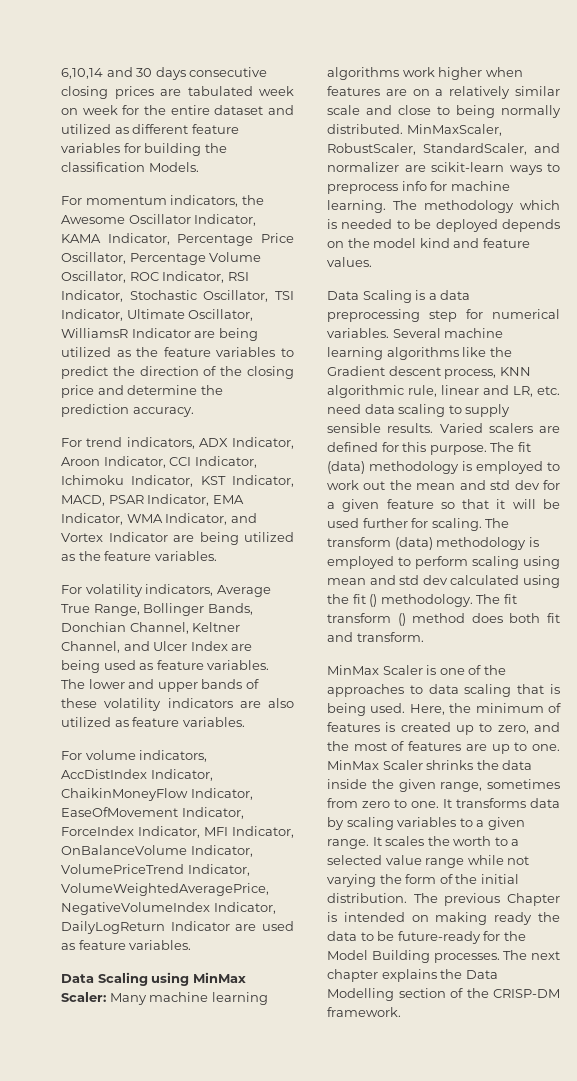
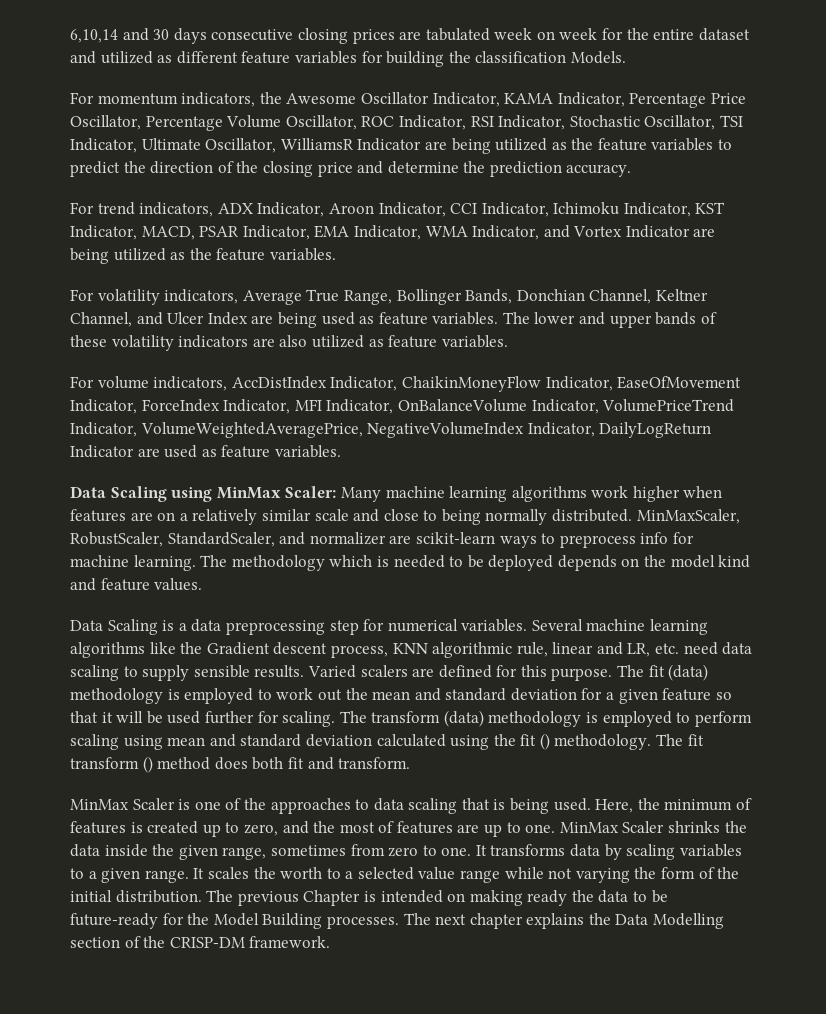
- The fit (data) methodology is employed to work out the mean and std dev for a given feature so that it will be used further for scaling.
+ The fit (data) methodology is employed to work out the mean and standard deviation for a given feature so that it will be used further for scaling.
- The transform (data) methodology is employed to perform scaling using mean and std dev calculated using the fit () methodology.
+ The transform (data) methodology is employed to perform scaling using mean and standard deviation calculated using the fit () methodology.

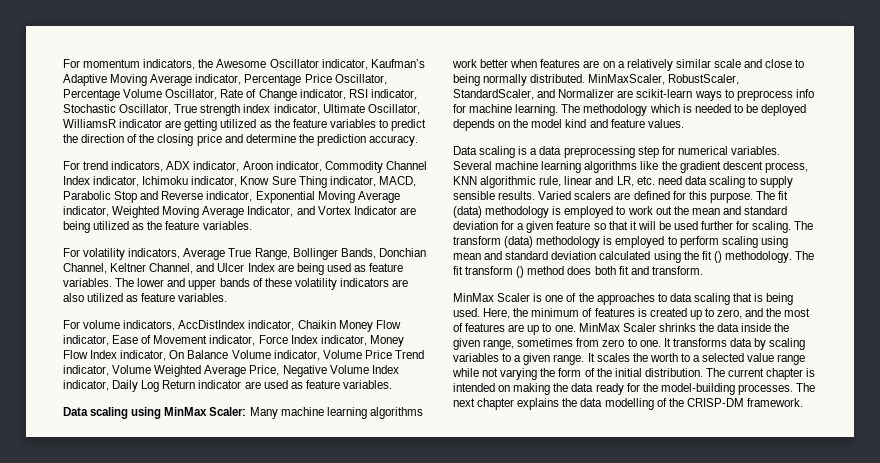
- 6,10,14 and 30 days consecutive closing prices are tabulated week on week for the entire dataset and utilized as different feature variables for building the classification Models.
- For momentum indicators, the Awesome Oscillator Indicator, KAMA Indicator, Percentage Price Oscillator, Percentage Volume Oscillator, ROC Indicator, RSI Indicator, Stochastic Oscillator, TSI Indicator, Ultimate Oscillator, WilliamsR Indicator are being utilized as the feature variables to predict the direction of the closing price and determine the prediction accuracy.
+ For momentum indicators, the Awesome Oscillator indicator, Kaufman’s Adaptive Moving Average indicator, Percentage Price Oscillator, Percentage Volume Oscillator, Rate of Change indicator, RSI indicator, Stochastic Oscillator, True strength index indicator, Ultimate Oscillator, WilliamsR indicator are getting utilized as the feature variables to predict the direction of the closing price and determine the prediction accuracy.
- For trend indicators, ADX Indicator, Aroon Indicator, CCI Indicator, Ichimoku Indicator, KST Indicator, MACD, PSAR Indicator, EMA Indicator, WMA Indicator, and Vortex Indicator are being utilized as the feature variables.
+ For trend indicators, ADX indicator, Aroon indicator, Commodity Channel Index indicator, Ichimoku indicator, Know Sure Thing indicator, MACD, Parabolic Stop and Reverse indicator, Exponential Moving Average indicator, Weighted Moving Average Indicator, and Vortex Indicator are being utilized as the feature variables.
- For volume indicators, AccDistIndex Indicator, ChaikinMoneyFlow Indicator, EaseOfMovement Indicator, ForceIndex Indicator, MFI Indicator, OnBalanceVolume Indicator, VolumePriceTrend Indicator, VolumeWeightedAveragePrice, NegativeVolumeIndex Indicator, DailyLogReturn Indicator are used as feature variables.
+ For volume indicators, AccDistIndex indicator, Chaikin Money Flow indicator, Ease of Movement indicator, Force Index indicator, Money Flow Index indicator, On Balance Volume indicator, Volume Price Trend indicator, Volume Weighted Average Price, Negative Volume Index indicator, Daily Log Return indicator are used as feature variables.
- Data Scaling using MinMax Scaler: Many machine learning algorithms work higher when features are on a relatively similar scale and close to being normally distributed.
+ Data scaling using MinMax Scaler: Many machine learning algorithms work better when features are on a relatively similar scale and close to being normally distributed.
- MinMaxScaler, RobustScaler, StandardScaler, and normalizer are scikit-learn ways to preprocess info for machine learning.
+ MinMaxScaler, RobustScaler, StandardScaler, and Normalizer are scikit-learn ways to preprocess info for machine learning.
- Data Scaling is a data preprocessing step for numerical variables.
+ Data scaling is a data preprocessing step for numerical variables.
- Several machine learning algorithms like the Gradient descent process, KNN algorithmic rule, linear and LR, etc. need data scaling to supply sensible results.
+ Several machine learning algorithms like the gradient descent process, KNN algorithmic rule, linear and LR, etc. need data scaling to supply sensible results.
- The previous Chapter is intended on making ready the data to be future-ready for the Model Building processes.
+ The current chapter is intended on making the data ready for the model-building processes.
- The next chapter explains the Data Modelling section of the CRISP-DM framework.
+ The next chapter explains the data modelling of the CRISP-DM framework.

